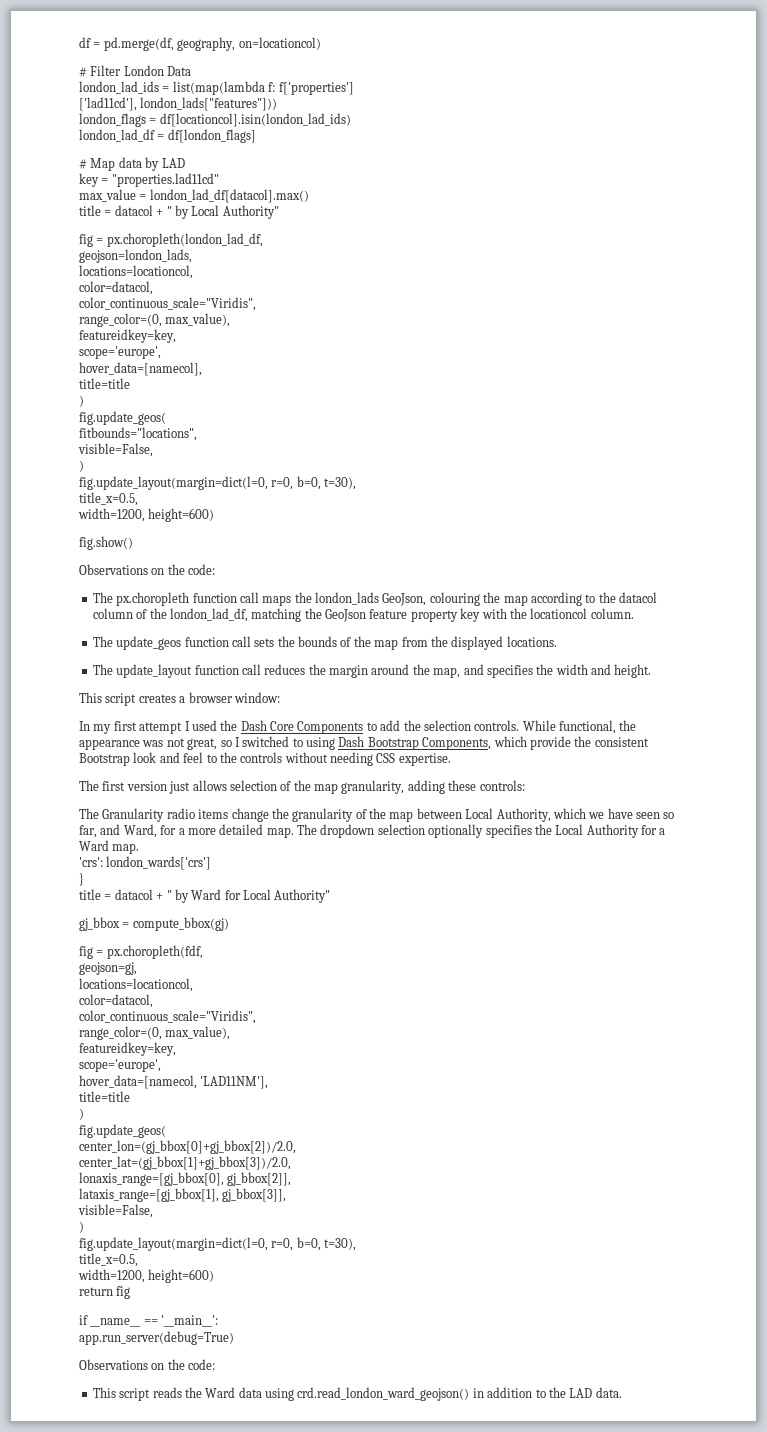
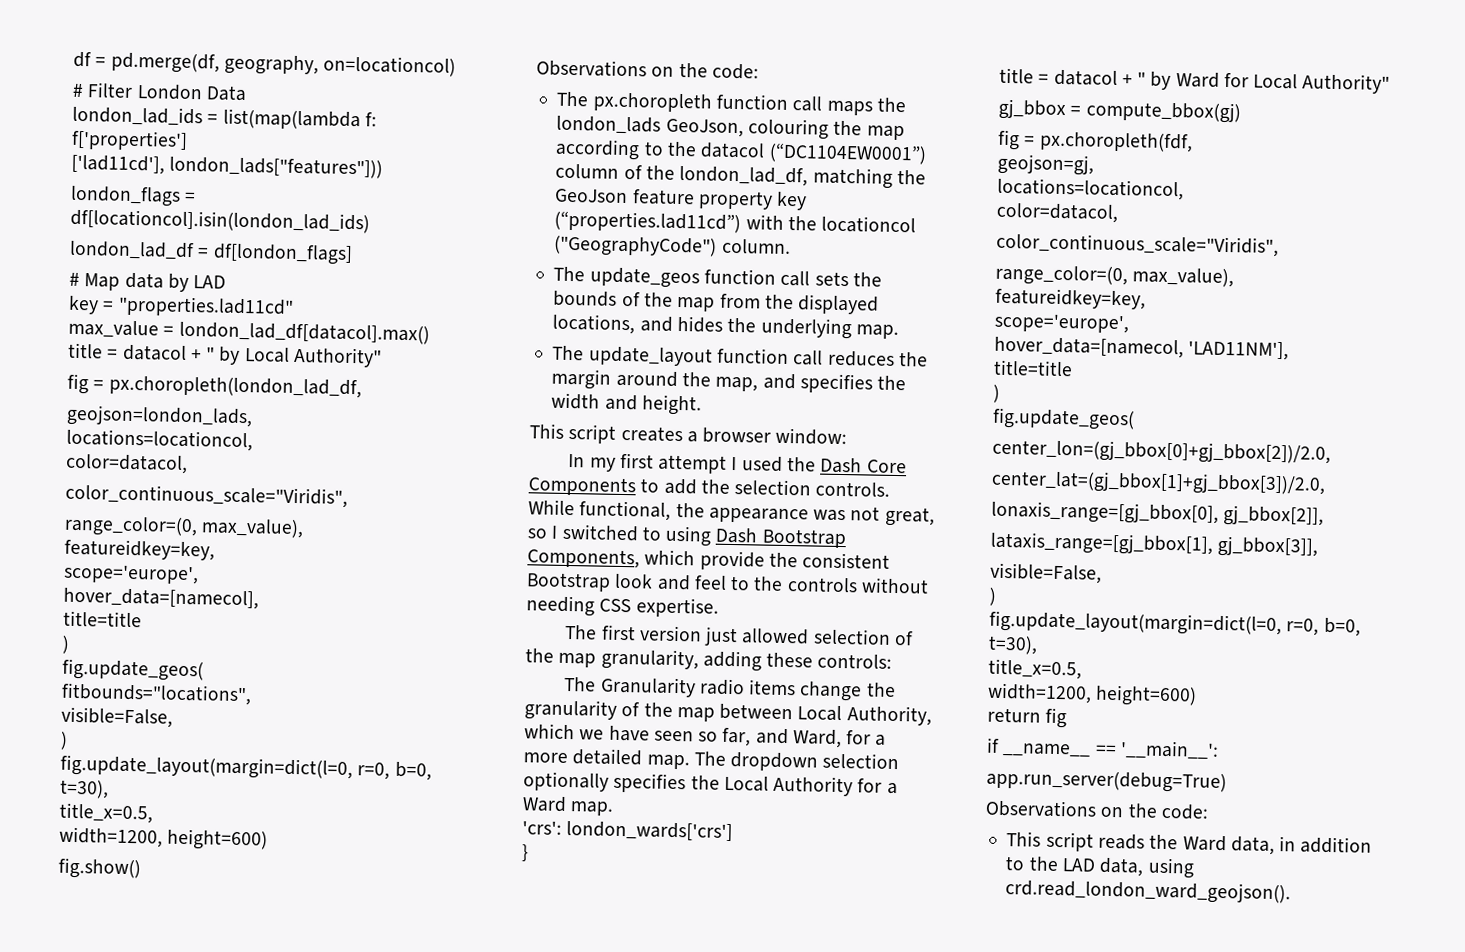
- The px.choropleth function call maps the london_lads GeoJson, colouring the map according to the datacol column of the london_lad_df, matching the GeoJson feature property key with the locationcol column.
+ The px.choropleth function call maps the london_lads GeoJson, colouring the map according to the datacol (“DC1104EW0001”) column of the london_lad_df, matching the GeoJson feature property key (“properties.lad11cd”) with the locationcol ("GeographyCode") column.
- The update_geos function call sets the bounds of the map from the displayed locations.
+ The update_geos function call sets the bounds of the map from the displayed locations, and hides the underlying map.
- The first version just allows selection of the map granularity, adding these controls:
+ The first version just allowed selection of the map granularity, adding these controls:
- This script reads the Ward data using crd.read_london_ward_geojson() in addition to the LAD data.
+ This script reads the Ward data, in addition to the LAD data, using crd.read_london_ward_geojson().

